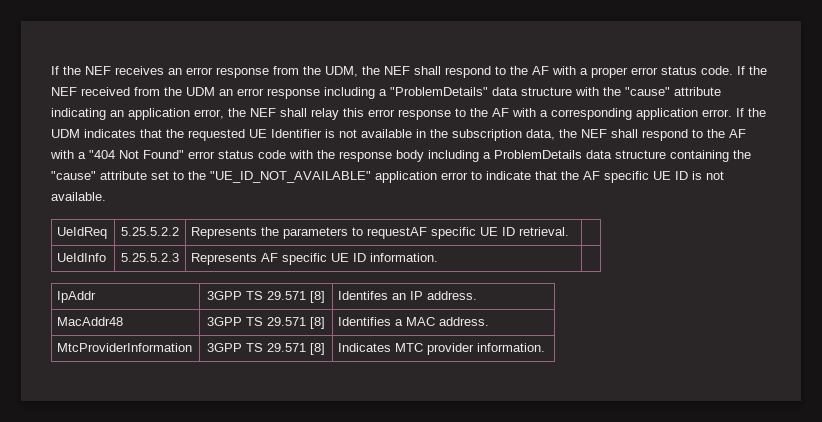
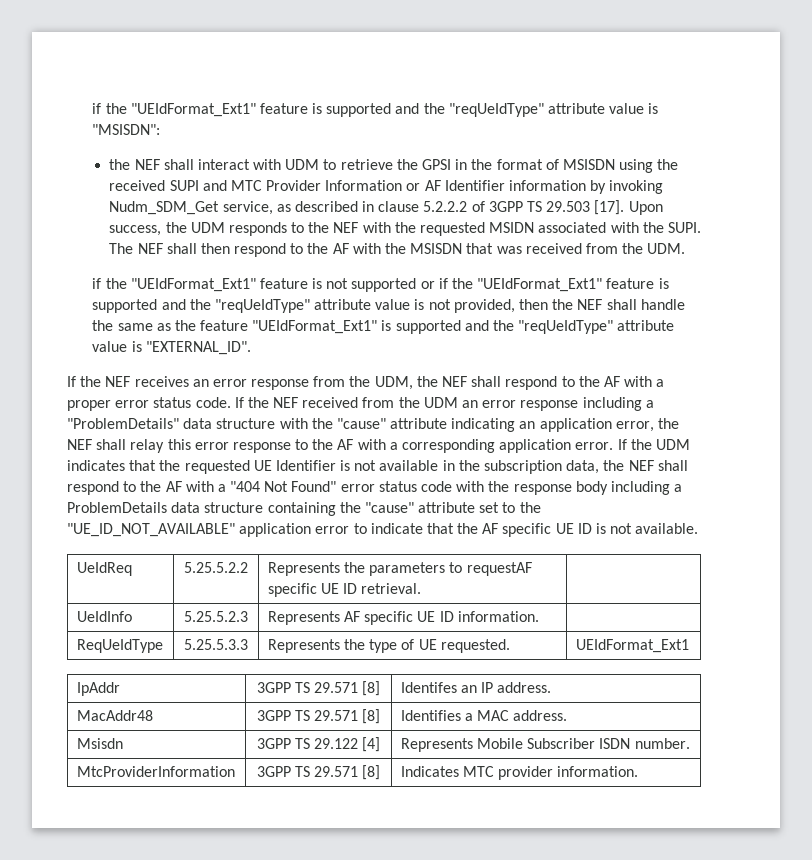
+ if the "UEIdFormat_Ext1" feature is supported and the "reqUeIdType" attribute value is "MSISDN":
+ the NEF shall interact with UDM to retrieve the GPSI in the format of MSISDN using the received SUPI and MTC Provider Information or AF Identifier information by invoking Nudm_SDM_Get service, as described in clause 5.2.2.2 of 3GPP TS 29.503 [17]. Upon success, the UDM responds to the NEF with the requested MSIDN associated with the SUPI. The NEF shall then respond to the AF with the MSISDN that was received from the UDM.
+ if the "UEIdFormat_Ext1" feature is not supported or if the "UEIdFormat_Ext1" feature is supported and the "reqUeIdType" attribute value is not provided, then the NEF shall handle the same as the feature "UEIdFormat_Ext1" is supported and the "reqUeIdType" attribute value is "EXTERNAL_ID".
+ ReqUeIdType | 5.25.5.3.3 | Represents the type of UE requested. | UEIdFormat_Ext1
+ Msisdn | 3GPP TS 29.122 [4] | Represents Mobile Subscriber ISDN number.

